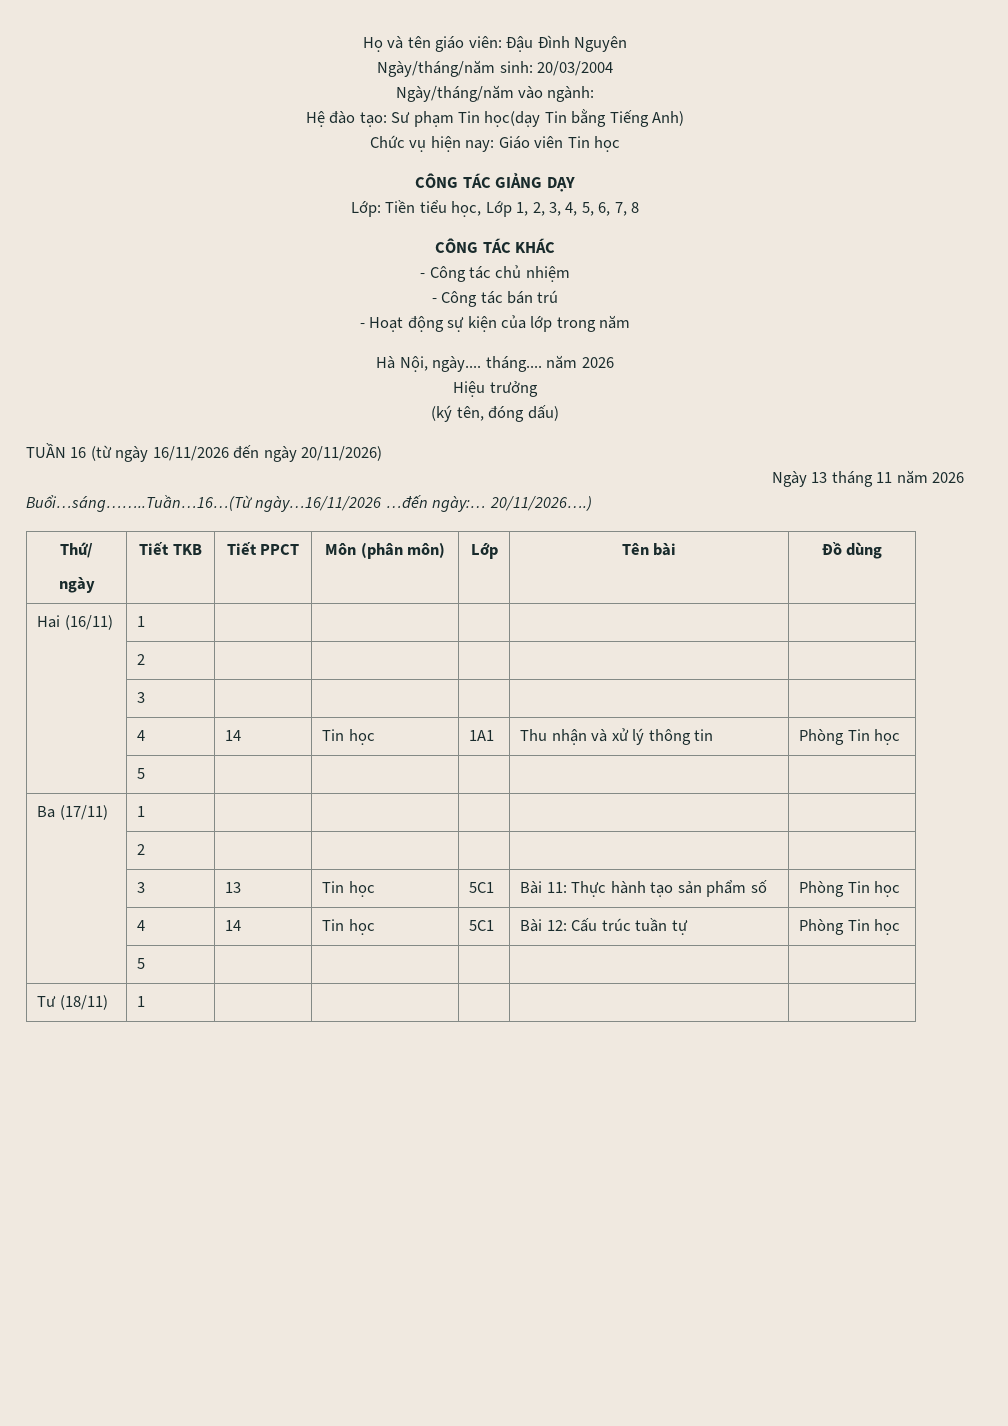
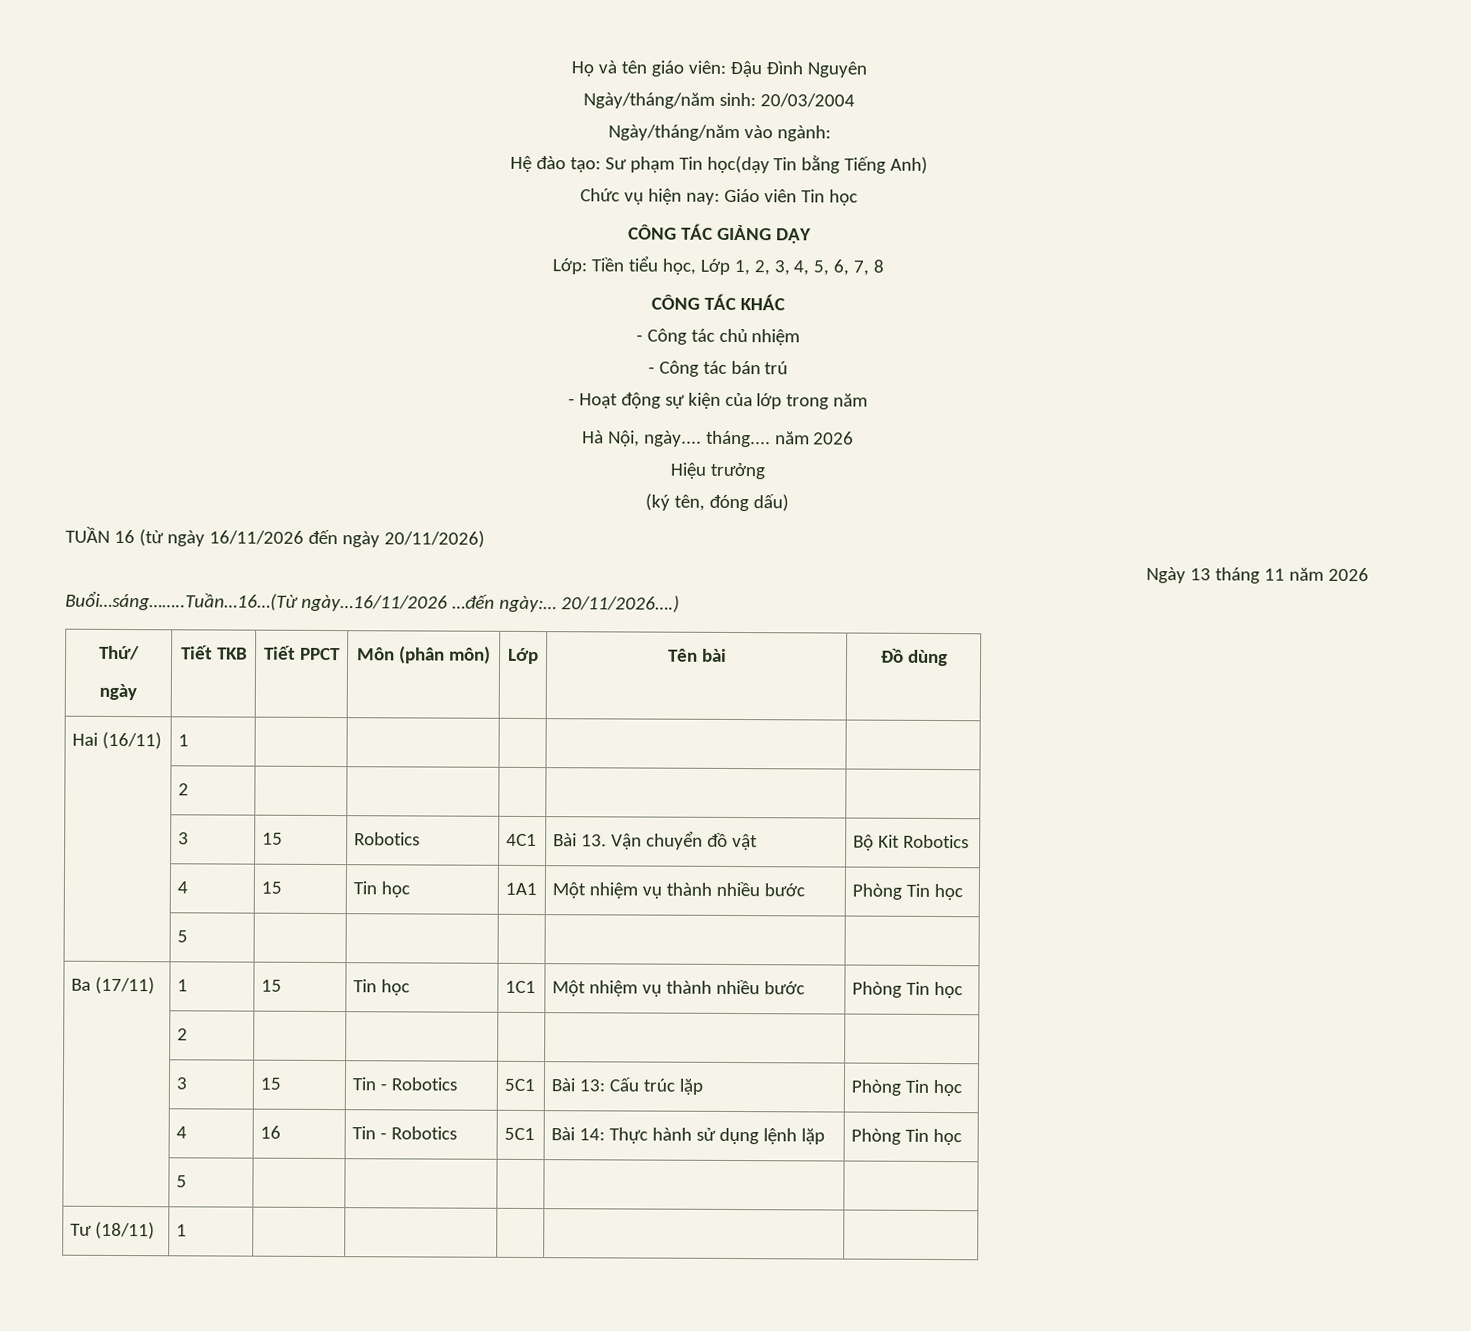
- | 3 | | | | |
- | 4 | 14 | Tin học | 1A1 | Thu nhận và xử lý thông tin | Phòng Tin học
+ | 3 | 15 | Robotics | 4C1 | Bài 13. Vận chuyển đồ vật | Bộ Kit Robotics
+ | 4 | 15 | Tin học | 1A1 | Một nhiệm vụ thành nhiều bước | Phòng Tin học
- Ba (17/11) | 1 | | | | |
+ Ba (17/11) | 1 | 15 | Tin học | 1C1 | Một nhiệm vụ thành nhiều bước | Phòng Tin học
  | 2 | | | | |
- | 3 | 13 | Tin học | 5C1 | Bài 11: Thực hành tạo sản phẩm số | Phòng Tin học
+ | 3 | 15 | Tin - Robotics | 5C1 | Bài 13: Cấu trúc lặp | Phòng Tin học
- | 4 | 14 | Tin học | 5C1 | Bài 12: Cấu trúc tuần tự | Phòng Tin học
+ | 4 | 16 | Tin - Robotics | 5C1 | Bài 14: Thực hành sử dụng lệnh lặp | Phòng Tin học

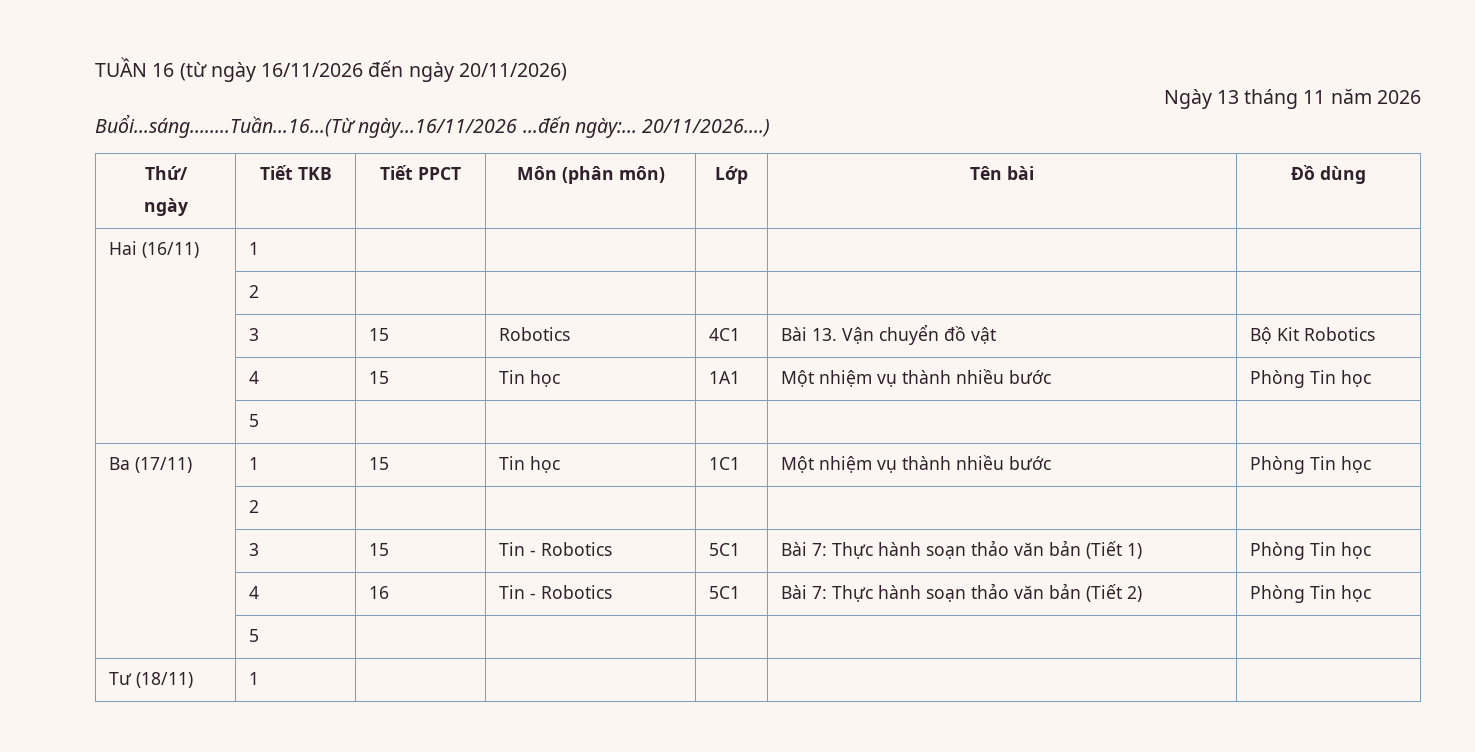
- Họ và tên giáo viên: Đậu Đình Nguyên
- Ngày/tháng/năm sinh: 20/03/2004
- Ngày/tháng/năm vào ngành:
- Hệ đào tạo: Sư phạm Tin học(dạy Tin bằng Tiếng Anh)
- Chức vụ hiện nay: Giáo viên Tin học
- CÔNG TÁC GIẢNG DẠY
- Lớp: Tiền tiểu học, Lớp 1, 2, 3, 4, 5, 6, 7, 8
- CÔNG TÁC KHÁC
- - Công tác chủ nhiệm
- - Công tác bán trú
- - Hoạt động sự kiện của lớp trong năm
- Hà Nội, ngày.... tháng.... năm 2026
- Hiệu trưởng
- (ký tên, đóng dấu)
- | 3 | 15 | Tin - Robotics | 5C1 | Bài 13: Cấu trúc lặp | Phòng Tin học
+ | 3 | 15 | Tin - Robotics | 5C1 | Bài 7: Thực hành soạn thảo văn bản (Tiết 1) | Phòng Tin học
- | 4 | 16 | Tin - Robotics | 5C1 | Bài 14: Thực hành sử dụng lệnh lặp | Phòng Tin học
+ | 4 | 16 | Tin - Robotics | 5C1 | Bài 7: Thực hành soạn thảo văn bản (Tiết 2) | Phòng Tin học

